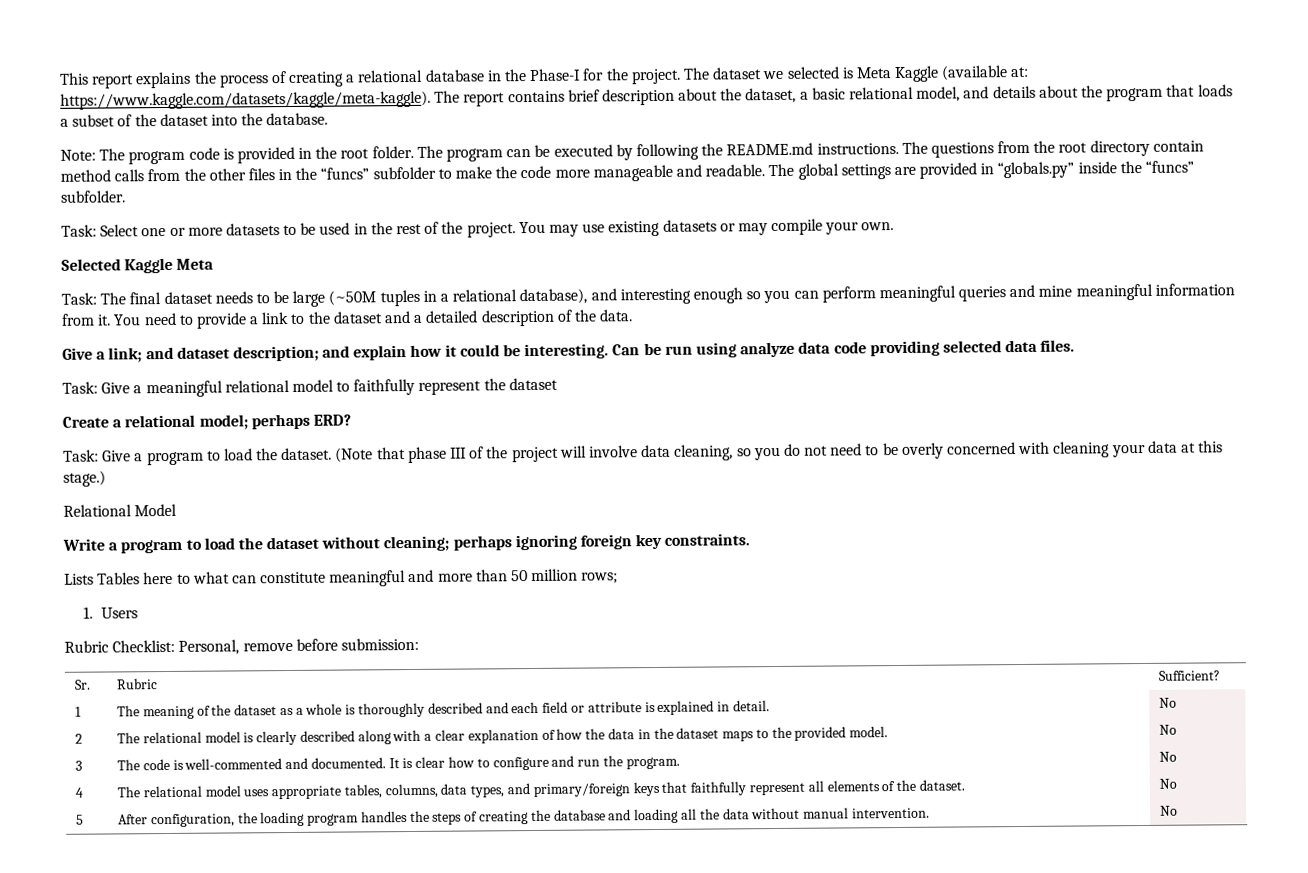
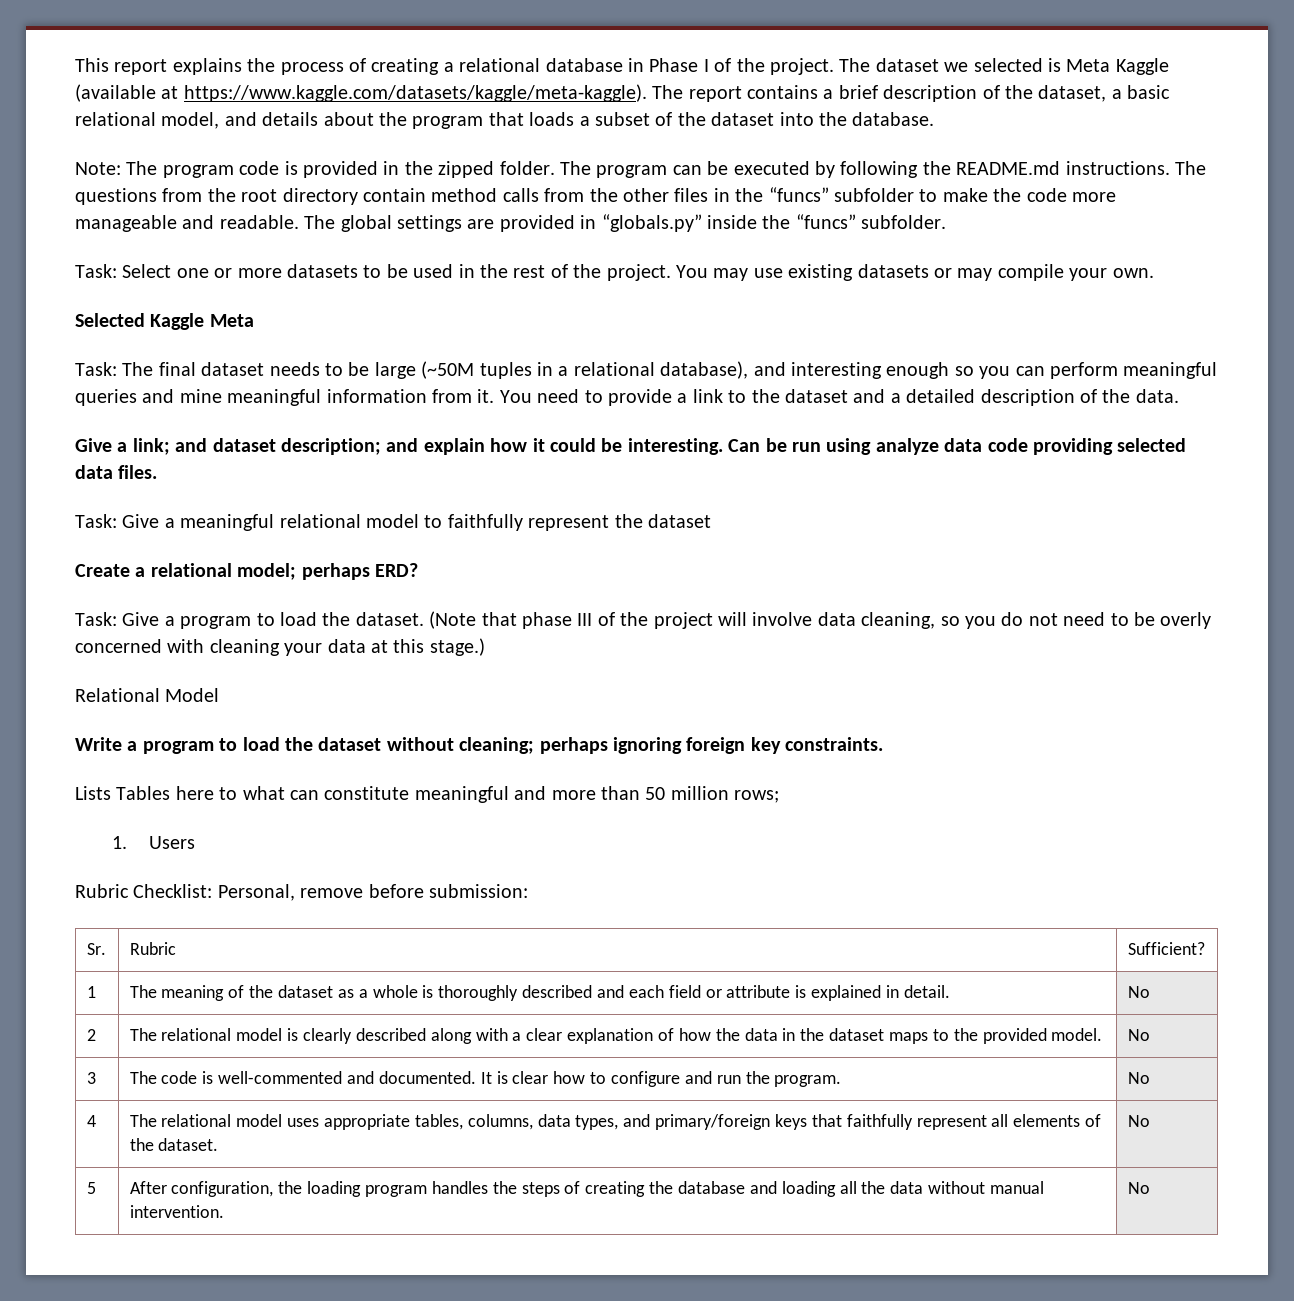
- This report explains the process of creating a relational database in the Phase-I for the project.
+ This report explains the process of creating a relational database in Phase I of the project.
- The dataset we selected is Meta Kaggle (available at: https://www.kaggle.com/datasets/kaggle/meta-kaggle). The report contains brief description about the dataset, a basic relational model, and details about the program that loads a subset of the dataset into the database.
+ The dataset we selected is Meta Kaggle (available at https://www.kaggle.com/datasets/kaggle/meta-kaggle). The report contains a brief description of the dataset, a basic relational model, and details about the program that loads a subset of the dataset into the database.
- Note: The program code is provided in the root folder.
+ Note: The program code is provided in the zipped folder.

